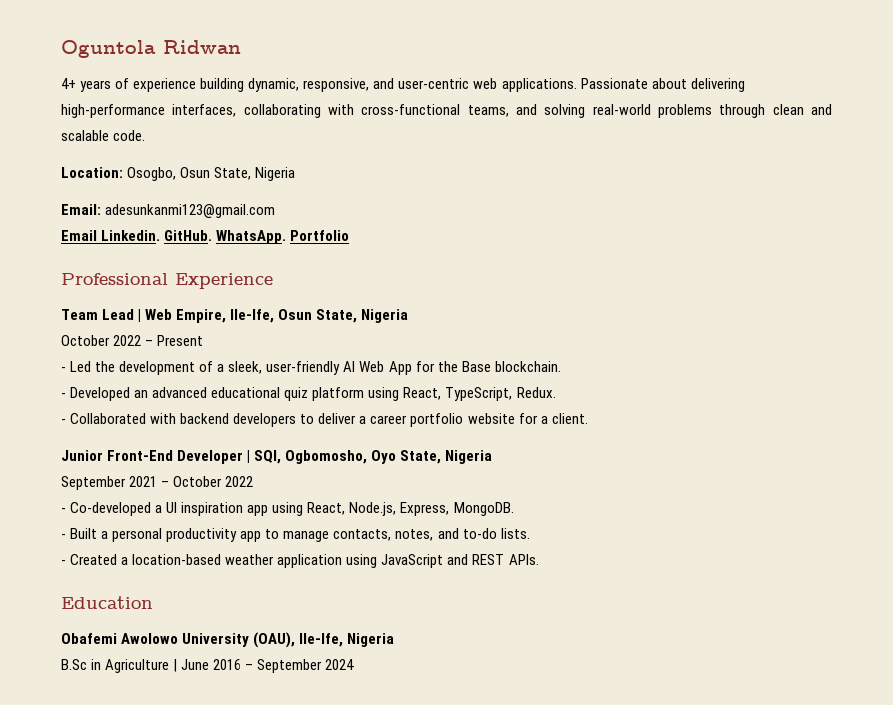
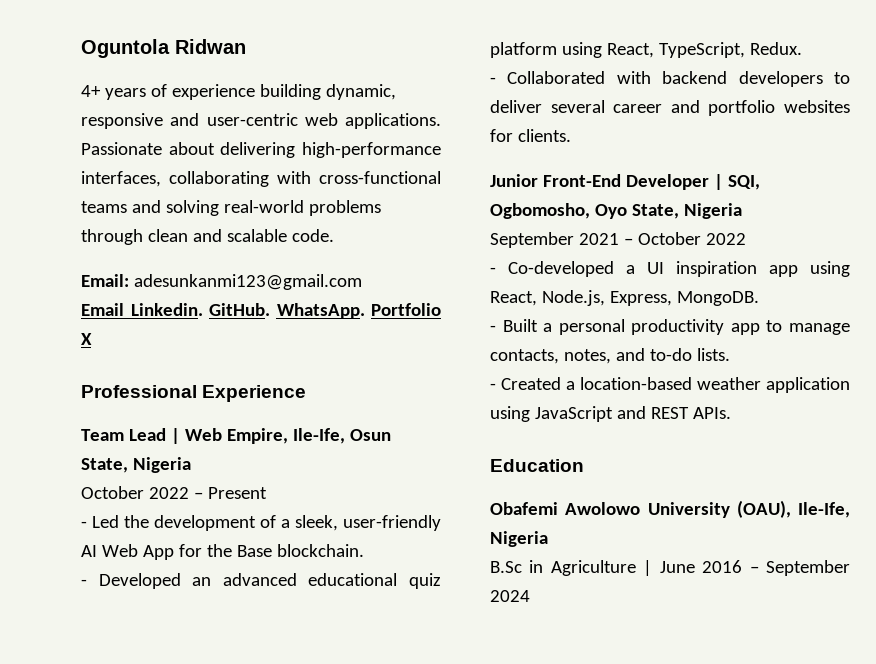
- 4+ years of experience building dynamic, responsive, and user-centric web applications.
+ 4+ years of experience building dynamic, responsive and user-centric web applications.
- Passionate about delivering high-performance interfaces, collaborating with cross-functional teams, and solving real-world problems through clean and scalable code.
+ Passionate about delivering high-performance interfaces, collaborating with cross-functional teams and solving real-world problems through clean and scalable code.
- Location: Osogbo, Osun State, Nigeria
- Portfolio
+ Portfolio X
- - Collaborated with backend developers to deliver a career portfolio website for a client.
+ - Collaborated with backend developers to deliver several career and portfolio websites for clients.

